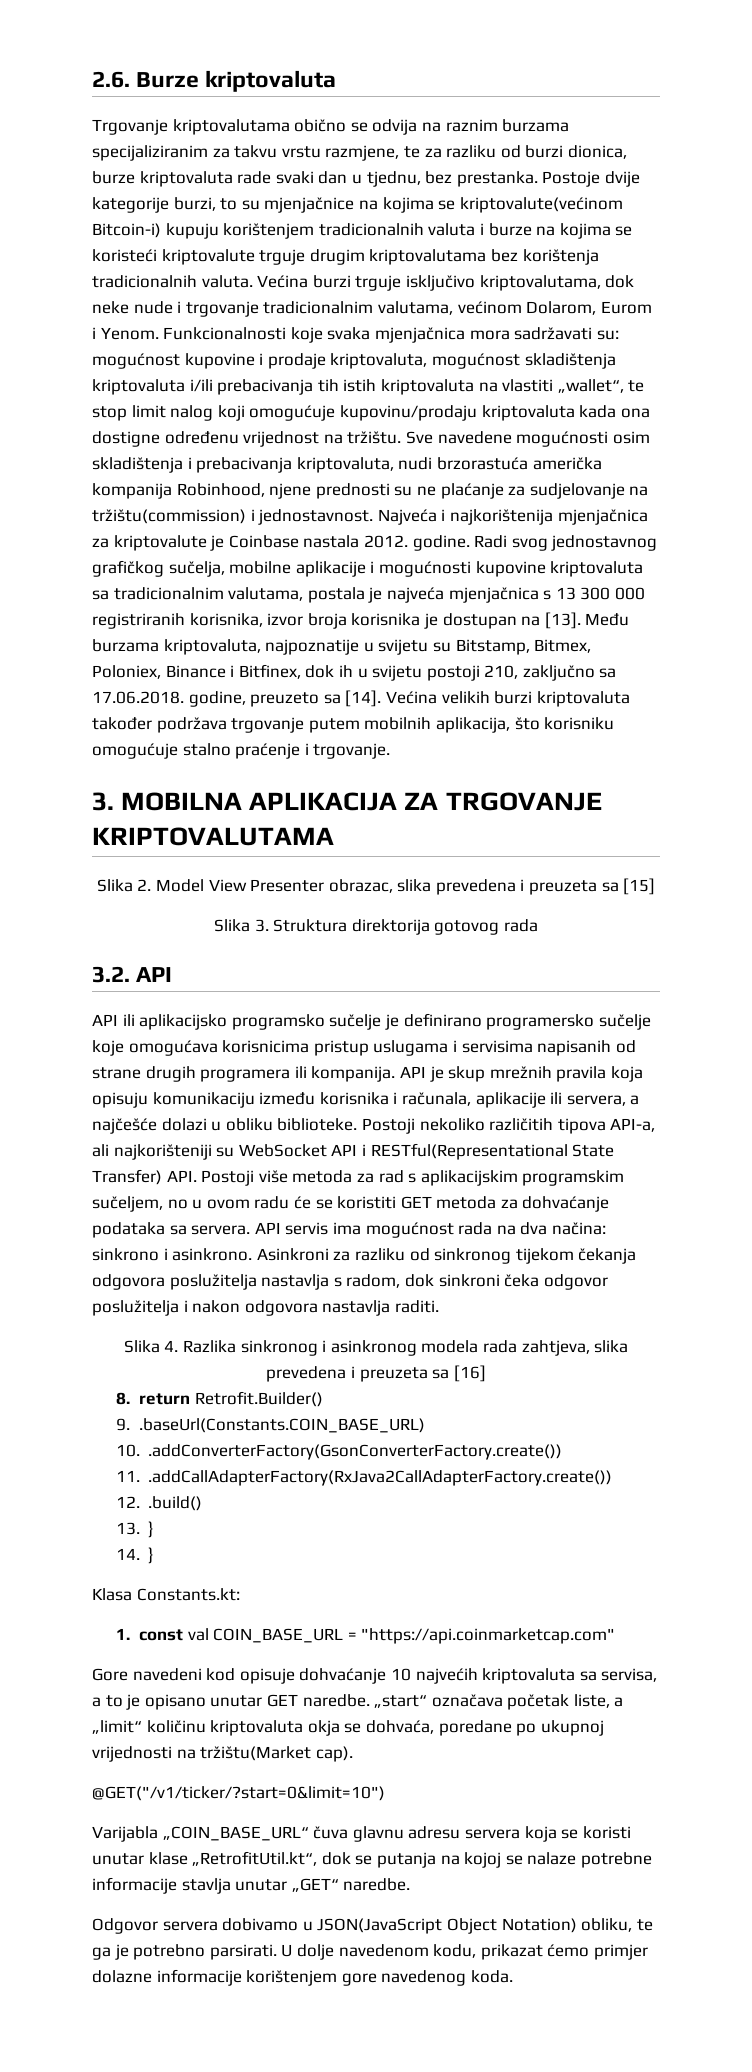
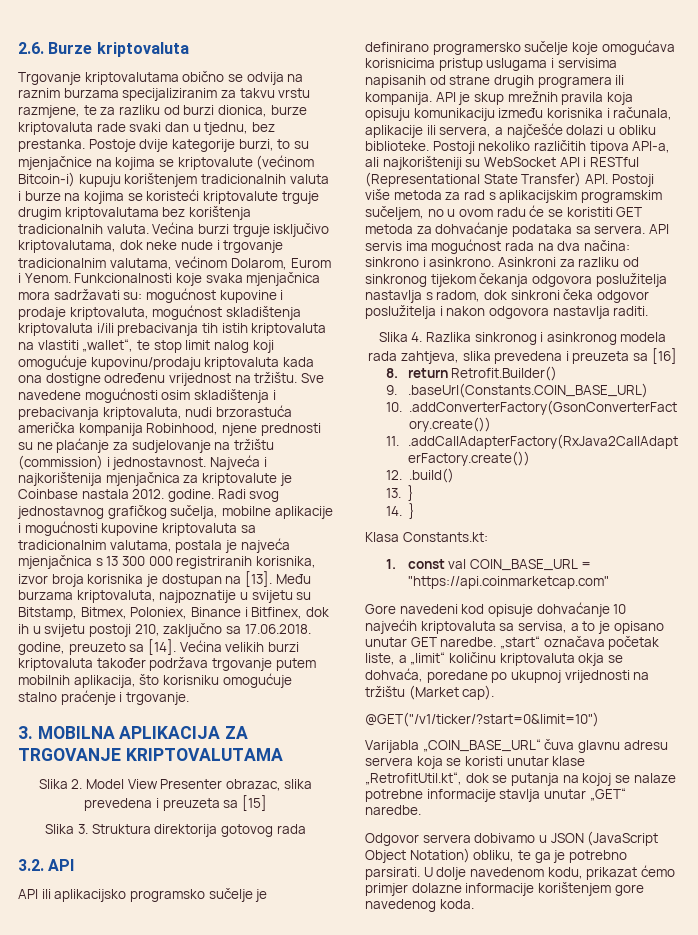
- Postoje dvije kategorije burzi, to su mjenjačnice na kojima se kriptovalute(većinom Bitcoin-i) kupuju korištenjem tradicionalnih valuta i burze na kojima se koristeći kriptovalute trguje drugim kriptovalutama bez korištenja tradicionalnih valuta.
+ Postoje dvije kategorije burzi, to su mjenjačnice na kojima se kriptovalute (većinom Bitcoin-i) kupuju korištenjem tradicionalnih valuta i burze na kojima se koristeći kriptovalute trguje drugim kriptovalutama bez korištenja tradicionalnih valuta.
- Sve navedene mogućnosti osim skladištenja i prebacivanja kriptovaluta, nudi brzorastuća američka kompanija Robinhood, njene prednosti su ne plaćanje za sudjelovanje na tržištu(commission) i jednostavnost.
+ Sve navedene mogućnosti osim skladištenja i prebacivanja kriptovaluta, nudi brzorastuća američka kompanija Robinhood, njene prednosti su ne plaćanje za sudjelovanje na tržištu (commission) i jednostavnost.
- Postoji nekoliko različitih tipova API-a, ali najkorišteniji su WebSocket API i RESTful(Representational State Transfer) API. Postoji više metoda za rad s aplikacijskim programskim sučeljem, no u ovom radu će se koristiti GET metoda za dohvaćanje podataka sa servera.
+ Postoji nekoliko različitih tipova API-a, ali najkorišteniji su WebSocket API i RESTful (Representational State Transfer) API. Postoji više metoda za rad s aplikacijskim programskim sučeljem, no u ovom radu će se koristiti GET metoda za dohvaćanje podataka sa servera.
- „start“ označava početak liste, a „limit“ količinu kriptovaluta okja se dohvaća, poredane po ukupnoj vrijednosti na tržištu(Market cap).
+ „start“ označava početak liste, a „limit“ količinu kriptovaluta okja se dohvaća, poredane po ukupnoj vrijednosti na tržištu (Market cap).
- Odgovor servera dobivamo u JSON(JavaScript Object Notation) obliku, te ga je potrebno parsirati.
+ Odgovor servera dobivamo u JSON (JavaScript Object Notation) obliku, te ga je potrebno parsirati.

